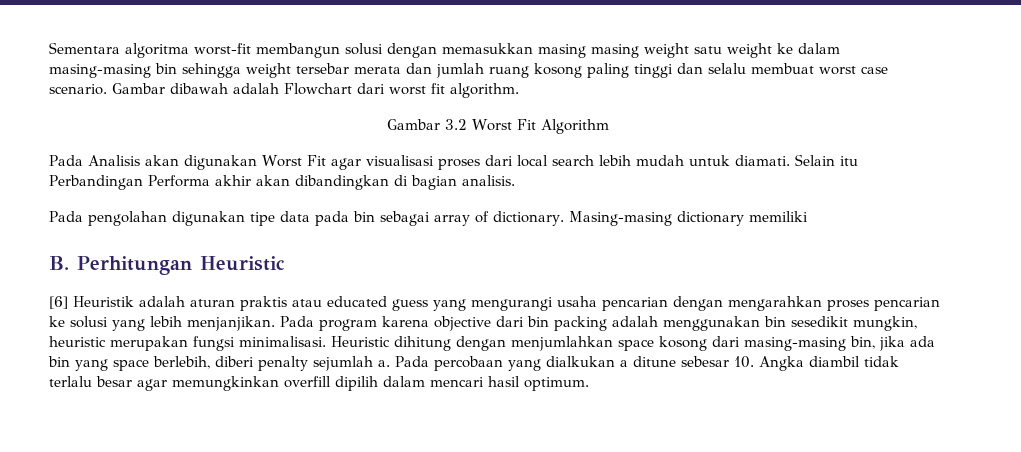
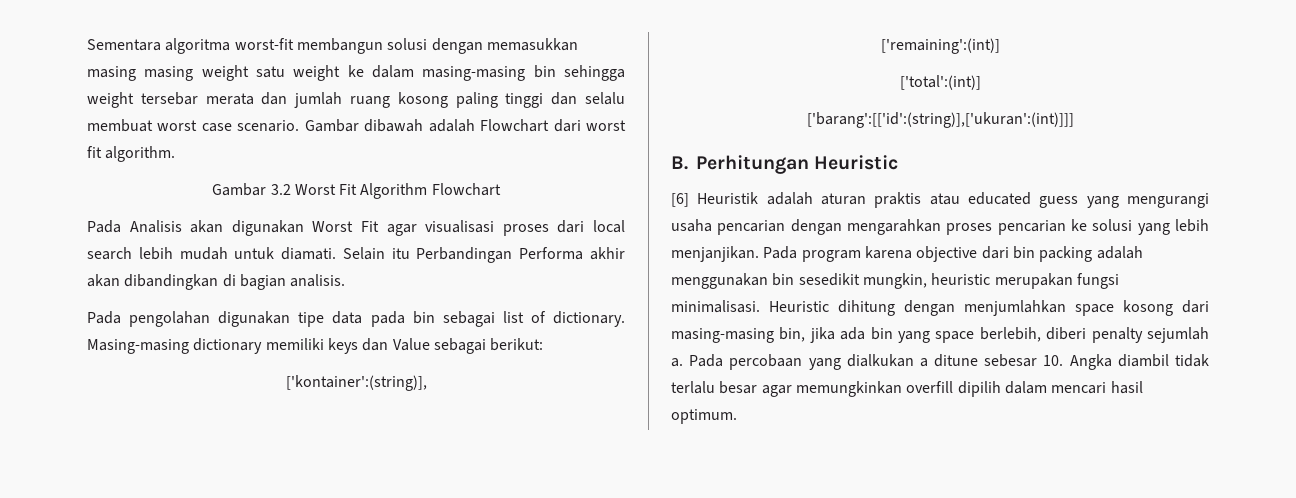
- Gambar 3.2 Worst Fit Algorithm
+ Gambar 3.2 Worst Fit Algorithm Flowchart
- Pada pengolahan digunakan tipe data pada bin sebagai array of dictionary.
+ Pada pengolahan digunakan tipe data pada bin sebagai list of dictionary.
- Masing-masing dictionary memiliki
+ Masing-masing dictionary memiliki keys dan Value sebagai berikut:
+ ['kontainer':(string)],
+ ['remaining':(int)]
+ ['total':(int)]
+ ['barang':[['id':(string)],['ukuran':(int)]]]

